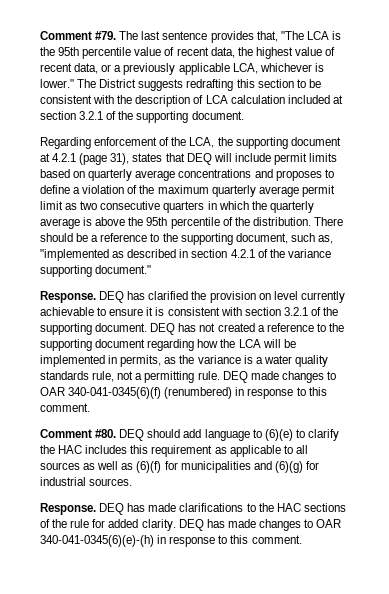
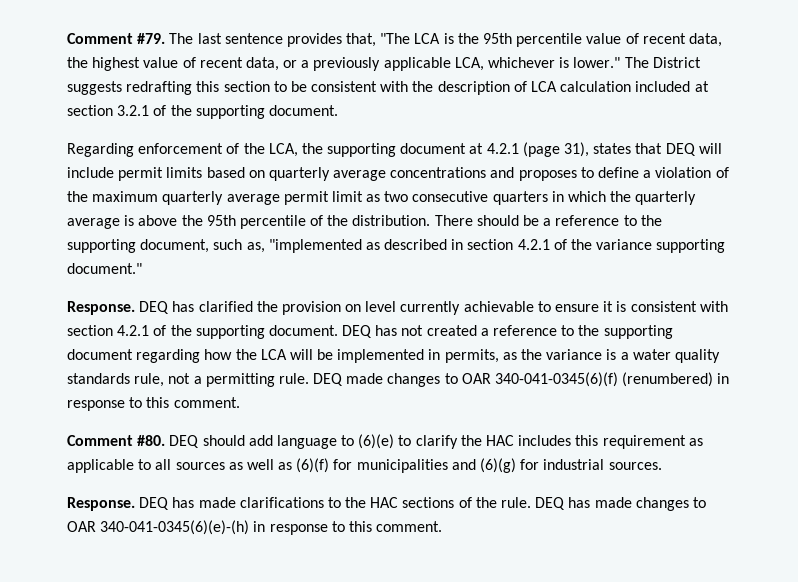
- DEQ has clarified the provision on level currently achievable to ensure it is consistent with section 3.2.1 of the supporting document.
+ DEQ has clarified the provision on level currently achievable to ensure it is consistent with section 4.2.1 of the supporting document.
- DEQ has made clarifications to the HAC sections of the rule for added clarity.
+ DEQ has made clarifications to the HAC sections of the rule.

